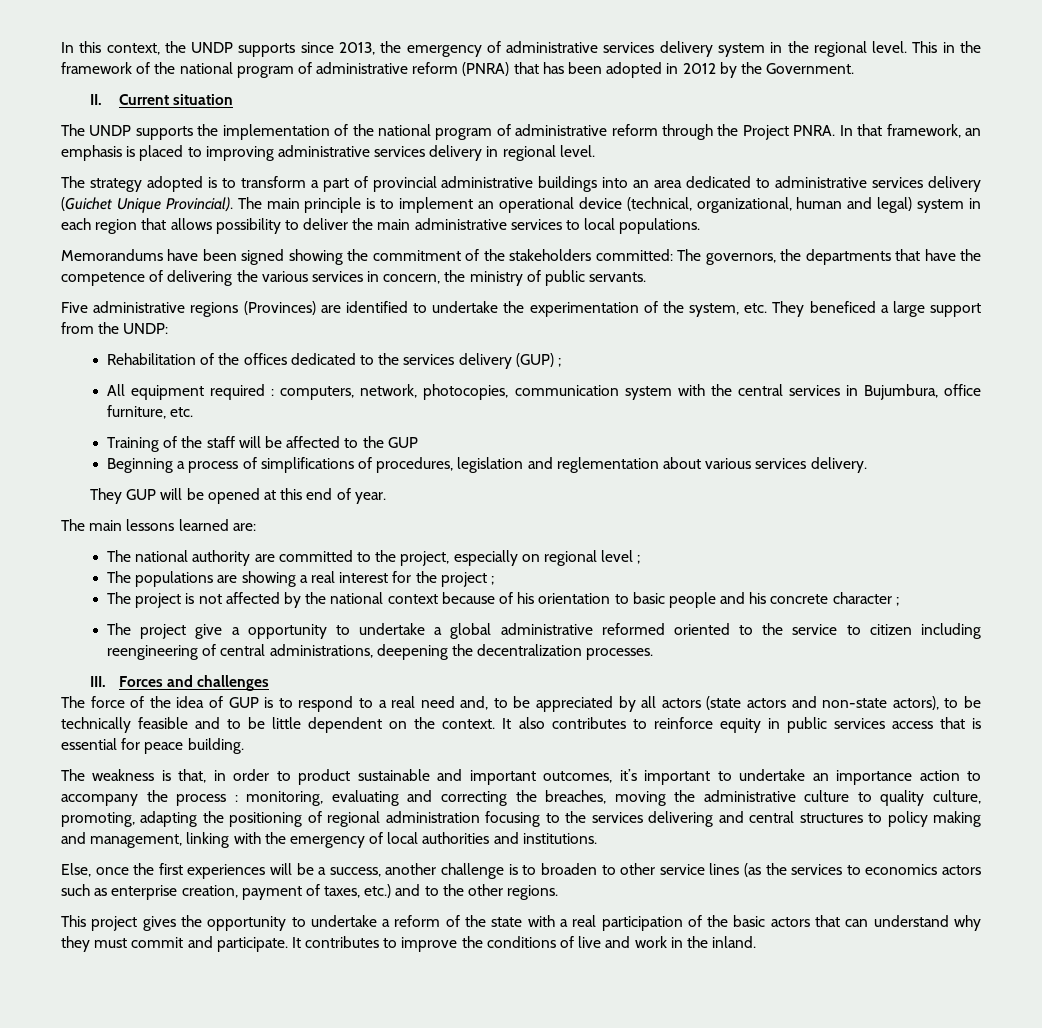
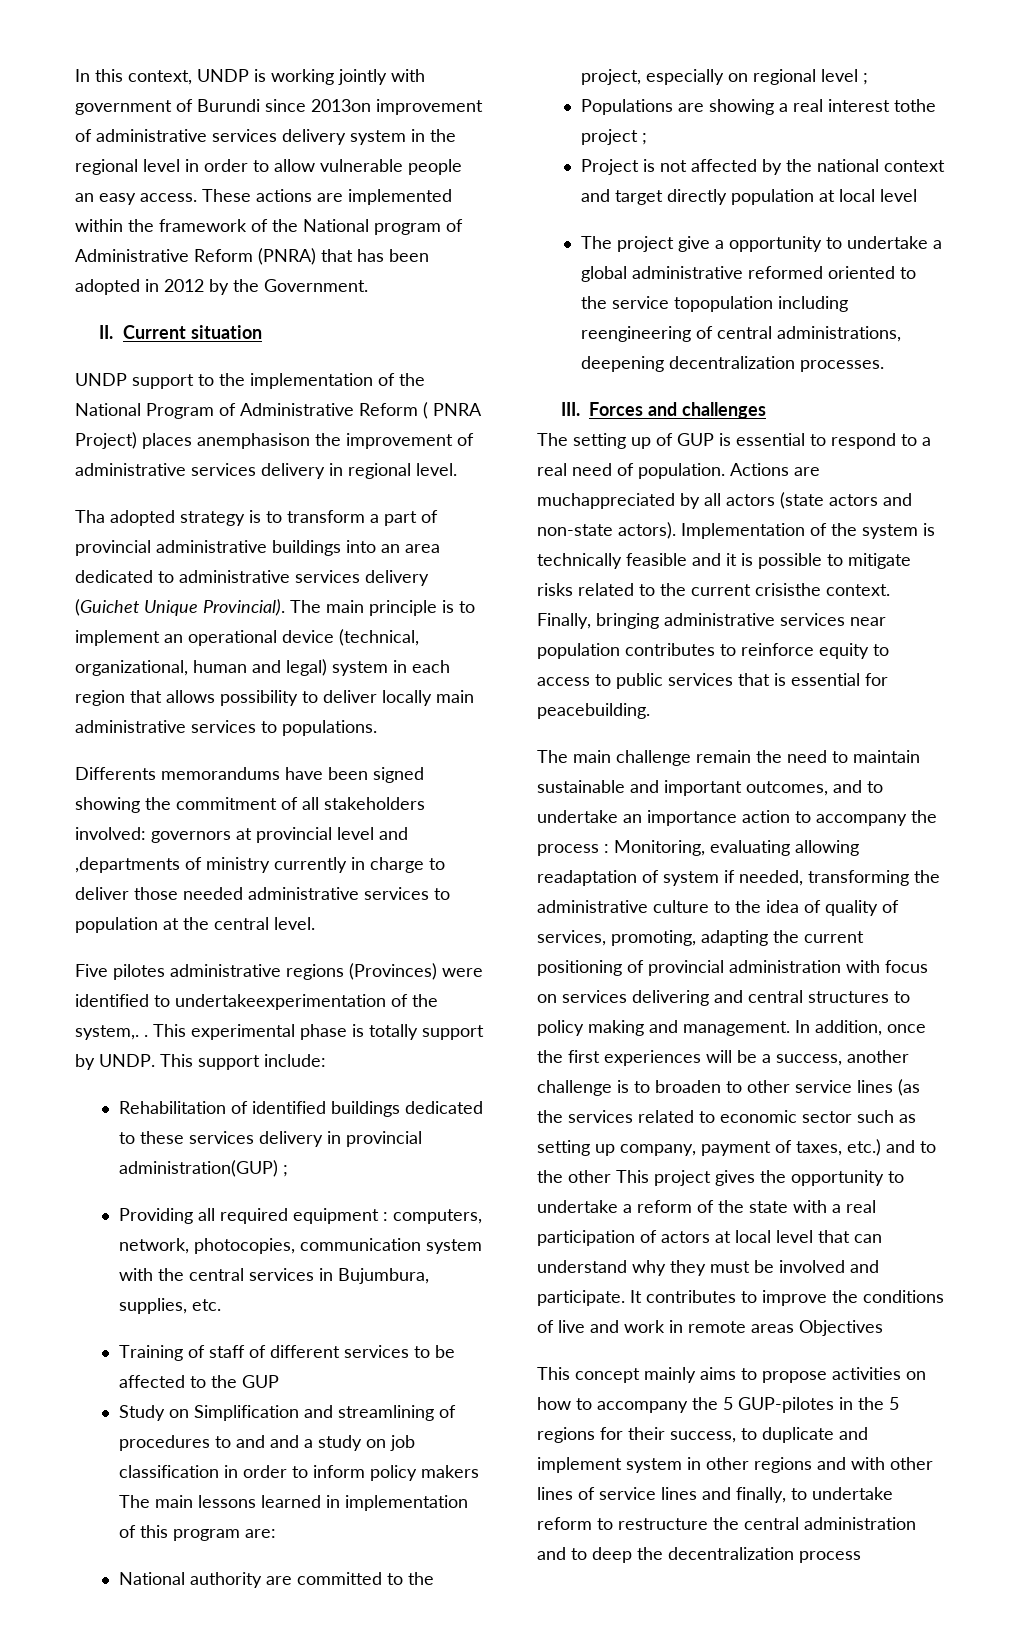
- In this context, the UNDP supports since 2013, the emergency of administrative services delivery system in the regional level. This in the framework of the national program of administrative reform (PNRA) that has been adopted in 2012 by the Government.
+ In this context, UNDP is working jointly with government of Burundi since 2013on improvement of administrative services delivery system in the regional level in order to allow vulnerable people an easy access. These actions are implemented within the framework of the National program of Administrative Reform (PNRA) that has been adopted in 2012 by the Government.
- The UNDP supports the implementation of the national program of administrative reform through the Project PNRA. In that framework, an emphasis is placed to improving administrative services delivery in regional level.
+ UNDP support to the implementation of the National Program of Administrative Reform ( PNRA Project) places anemphasison the improvement of administrative services delivery in regional level.
- The strategy adopted is to transform a part of provincial administrative buildings into an area dedicated to administrative services delivery (Guichet Unique Provincial).
+ Tha adopted strategy is to transform a part of provincial administrative buildings into an area dedicated to administrative services delivery (Guichet Unique Provincial).
- The main principle is to implement an operational device (technical, organizational, human and legal) system in each region that allows possibility to deliver the main administrative services to local populations.
+ The main principle is to implement an operational device (technical, organizational, human and legal) system in each region that allows possibility to deliver locally main administrative services to populations.
- Memorandums have been signed showing the commitment of the stakeholders committed: The governors, the departments that have the competence of delivering the various services in concern, the ministry of public servants.
+ Differents memorandums have been signed showing the commitment of all stakeholders involved: governors at provincial level and ,departments of ministry currently in charge to deliver those needed administrative services to population at the central level.
- Five administrative regions (Provinces) are identified to undertake the experimentation of the system, etc. They beneficed a large support from the UNDP:
+ Five pilotes administrative regions (Provinces) were identified to undertakeexperimentation of the system,. . This experimental phase is totally support by UNDP. This support include:
- Rehabilitation of the offices dedicated to the services delivery (GUP) ;
- All equipment required : computers, network, photocopies, communication system with the central services in Bujumbura, office furniture, etc.
+ Rehabilitation of identified buildings dedicated to these services delivery in provincial administration(GUP) ;
+ Providing all required equipment : computers, network, photocopies, communication system with the central services in Bujumbura, supplies, etc.
- Training of the staff will be affected to the GUP
+ Training of staff of different services to be affected to the GUP
- Beginning a process of simplifications of procedures, legislation and reglementation about various services delivery.
- They GUP will be opened at this end of year.
- The main lessons learned are:
+ Study on Simplification and streamlining of procedures to and and a study on job classification in order to inform policy makers The main lessons learned in implementation of this program are:
- The national authority are committed to the project, especially on regional level ;
+ National authority are committed to the project, especially on regional level ;
- The populations are showing a real interest for the project ;
+ Populations are showing a real interest tothe project ;
- The project is not affected by the national context because of his orientation to basic people and his concrete character ;
+ Project is not affected by the national context and target directly population at local level
- The project give a opportunity to undertake a global administrative reformed oriented to the service to citizen including reengineering of central administrations, deepening the decentralization processes.
+ The project give a opportunity to undertake a global administrative reformed oriented to the service topopulation including reengineering of central administrations, deepening decentralization processes.
- The force of the idea of GUP is to respond to a real need and, to be appreciated by all actors (state actors and non-state actors), to be technically feasible and to be little dependent on the context. It also contributes to reinforce equity in public services access that is essential for peace building.
- The weakness is that, in order to product sustainable and important outcomes, it’s important to undertake an importance action to accompany the process :
+ The setting up of GUP is essential to respond to a real need of population. Actions are muchappreciated by all actors (state actors and non-state actors). Implementation of the system is technically feasible and it is possible to mitigate risks related to the current crisisthe context. Finally, bringing administrative services near population contributes to reinforce equity to access to public services that is essential for peacebuilding.
+ The main challenge remain the need to maintain sustainable and important outcomes, and to undertake an importance action to accompany the process :
- monitoring, evaluating and correcting the breaches, moving the administrative culture to quality culture, promoting, adapting the positioning of regional administration focusing to the services delivering and central structures to policy making and management, linking with the emergency of local authorities and institutions.
- Else, once the first experiences will be a success, another challenge is to broaden to other service lines (as the services to economics actors such as enterprise creation, payment of taxes, etc.) and to the other regions.
- This project gives the opportunity to undertake a reform of the state with a real participation of the basic actors that can understand why they must commit and participate.
+ Monitoring, evaluating allowing readaptation of system if needed, transforming the administrative culture to the idea of quality of services, promoting, adapting the current positioning of provincial administration with focus on services delivering and central structures to policy making and management. In addition, once the first experiences will be a success, another challenge is to broaden to other service lines (as the services related to economic sector such as setting up company, payment of taxes, etc.) and to the other This project gives the opportunity to undertake a reform of the state with a real participation of actors at local level that can understand why they must be involved and participate.
- It contributes to improve the conditions of live and work in the inland.
+ It contributes to improve the conditions of live and work in remote areas Objectives
+ This concept mainly aims to propose activities on how to accompany the 5 GUP-pilotes in the 5 regions for their success, to duplicate and implement system in other regions and with other lines of service lines and finally, to undertake reform to restructure the central administration and to deep the decentralization process

